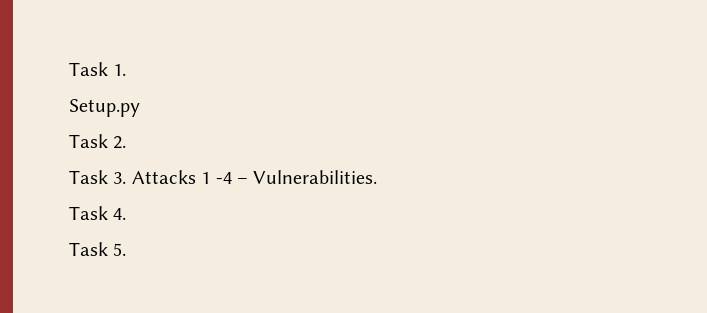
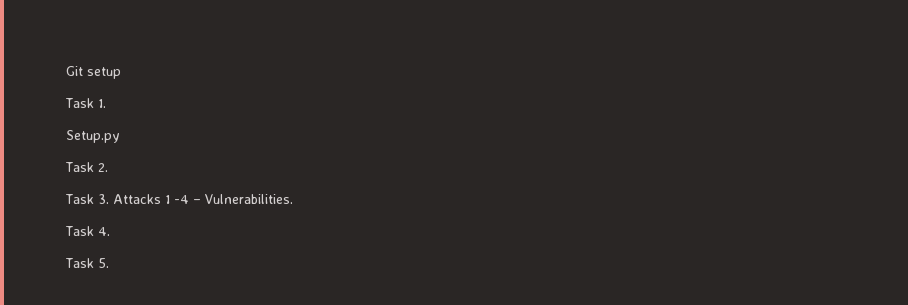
+ Git setup

